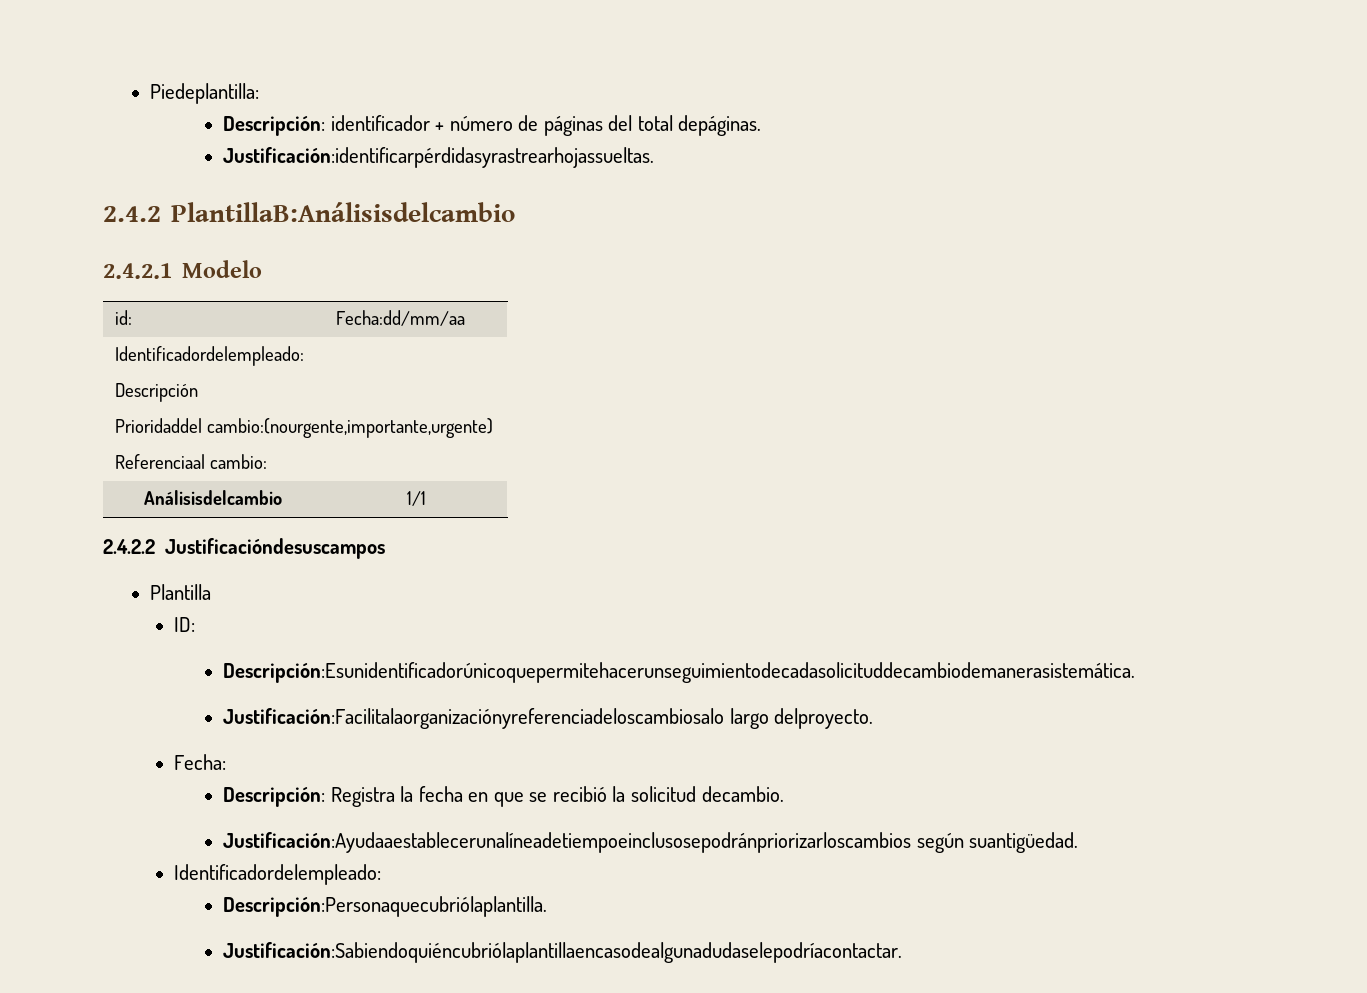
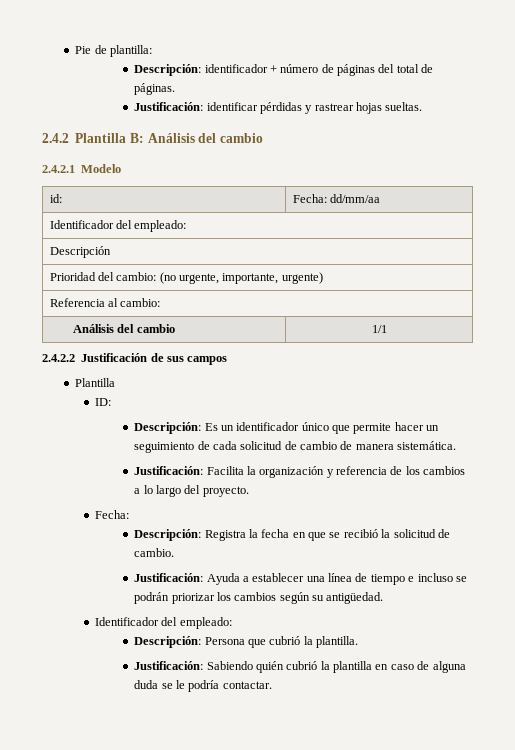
- Piedeplantilla:
+ Pie de plantilla:
- Descripción: identificador + número de páginas del total depáginas.
- Justificación:identificarpérdidasyrastrearhojassueltas.
- 2.4.2 PlantillaB:Análisisdelcambio
+ Descripción: identificador + número de páginas del total de páginas.
+ Justificación: identificar pérdidas y rastrear hojas sueltas.
+ 2.4.2 Plantilla B: Análisis del cambio
  2.4.2.1 Modelo
- id: | Fecha:dd/mm/aa
- Identificadordelempleado:
+ id: | Fecha: dd/mm/aa
+ Identificador del empleado:
  Descripción
- Prioridaddel cambio:(nourgente,importante,urgente)
- Referenciaal cambio:
- Análisisdelcambio | 1/1
- 2.4.2.2 Justificacióndesuscampos
+ Prioridad del cambio: (no urgente, importante, urgente)
+ Referencia al cambio:
+ Análisis del cambio | 1/1
+ 2.4.2.2 Justificación de sus campos
  Plantilla
  ID:
- Descripción:Esunidentificadorúnicoquepermitehacerunseguimientodecadasolicituddecambiodemanerasistemática.
- Justificación:Facilitalaorganizaciónyreferenciadeloscambiosalo largo delproyecto.
+ Descripción: Es un identificador único que permite hacer un seguimiento de cada solicitud de cambio de manera sistemática.
+ Justificación: Facilita la organización y referencia de los cambios a lo largo del proyecto.
- Descripción: Registra la fecha en que se recibió la solicitud decambio.
- Justificación:Ayudaaestablecerunalíneadetiempoeinclusosepodránpriorizarloscambios según suantigüedad.
- Identificadordelempleado:
- Descripción:Personaquecubriólaplantilla.
- Justificación:Sabiendoquiéncubriólaplantillaencasodealgunadudaselepodríacontactar.
+ Descripción: Registra la fecha en que se recibió la solicitud de cambio.
+ Justificación: Ayuda a establecer una línea de tiempo e incluso se podrán priorizar los cambios según su antigüedad.
+ Identificador del empleado:
+ Descripción: Persona que cubrió la plantilla.
+ Justificación: Sabiendo quién cubrió la plantilla en caso de alguna duda se le podría contactar.

